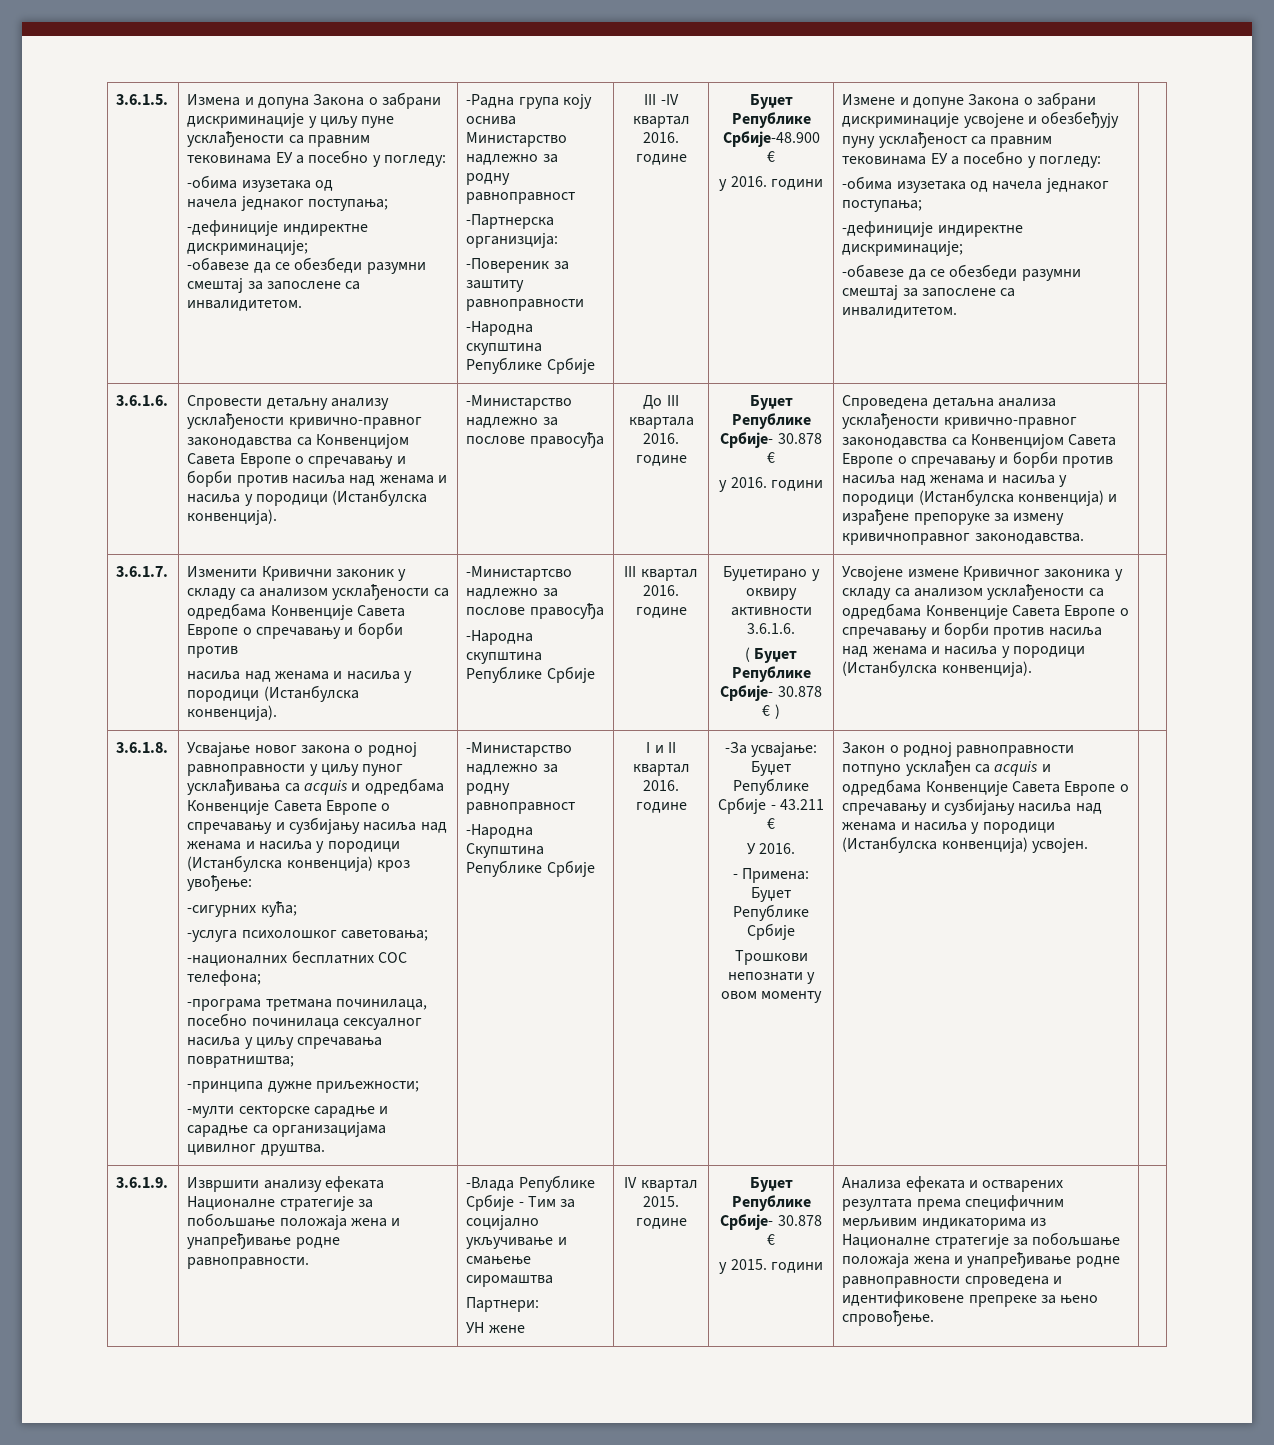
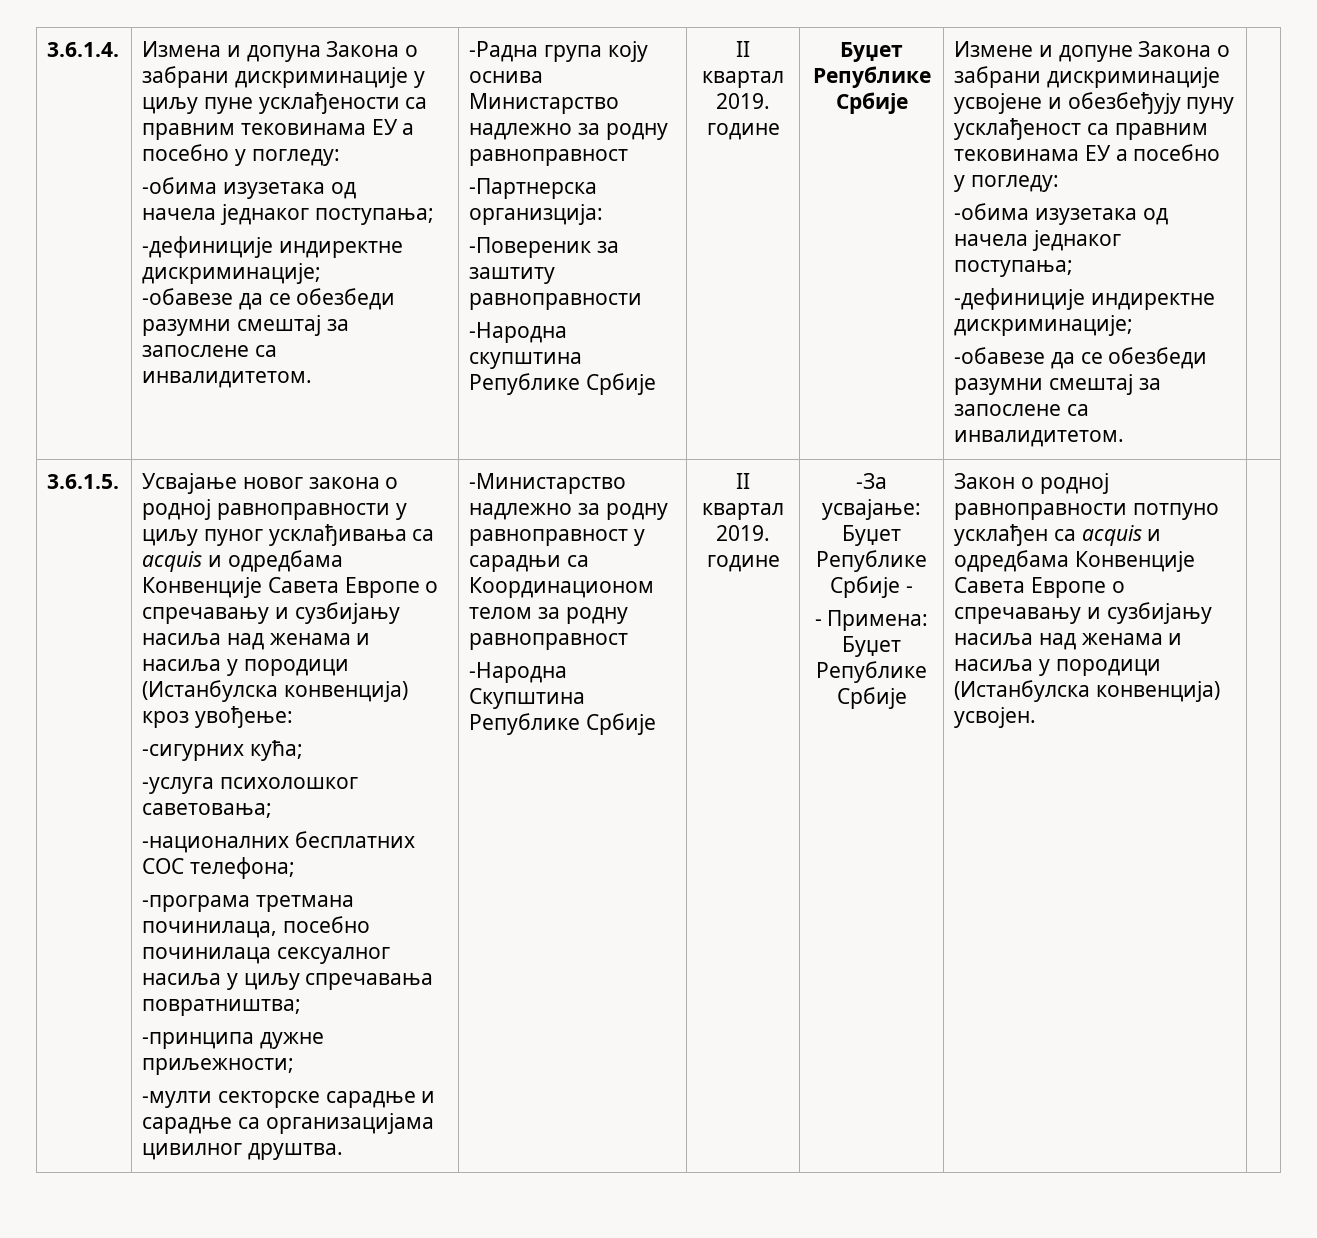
- 3.6.1.5.
+ 3.6.1.4.
- III -IV квартал 2016. године | Буџет Републике Србије-48.900 €
- у 2016. години
+ II квартал 2019. године | Буџет Републике Србије
- 3.6.1.6. | Спровести детаљну анализу усклађености кривично-правног законодавства са Конвенцијом Савета Европе о спречавању и борби против насиља над женама и насиља у породици (Истанбулска конвенција). | -Министарство надлежно за послове правосуђа | До III квартала 2016. године | Буџет Републике Србије- 30.878 €
- у 2016. години | Спроведена детаљна анализа усклађености кривично-правног законодавства са Конвенцијом Савета Европе о спречавању и борби против насиља над женама и насиља у породици (Истанбулска конвенција) и израђене препоруке за измену кривичноправног законодавства. |
- 3.6.1.7. | Измeнити Кривични зaкoник у складу са анализом усклађености са одредбама Конвенције Савета Европе о спречавању и борби против
- насиља над женама и насиља у породици (Истанбулска конвенција). | -Министартсво надлежно за послове правосуђа
- -Народна скупштина Републике Србије | III квартал 2016. године | Буџетирано у оквиру активности 3.6.1.6.
- ( Буџет Републике Србије- 30.878 € ) | Усвојене измене Кривичног зaкoника у складу са анализом усклађености са одредбама Конвенције Савета Европе о спречавању и борби против насиља над женама и насиља у породици (Истанбулска конвенција). |
- 3.6.1.8.
+ 3.6.1.5.
- -Министарство надлежно за родну равноправност
+ -Министарство надлежно за родну равноправност у сарадњи са Координационом телом за родну равноправност
- -Народна Скупштина Републике Србије | I и II квартал 2016. године
+ -Народна Скупштина Републике Србије | II квартал 2019. године
- -За усвајање: Буџет Републике Србије - 43.211 €
- У 2016.
+ -За усвајање: Буџет Републике Србије -
- Трошкови непознати у овом моменту
- 3.6.1.9. | Извршити анализу ефеката Националне стратегије за побољшање положаја жена и унапређивање родне равноправности. | -Влада Републике Србије - Тим за социјално укључивање и смањење сиромаштва
- Партнери:
- УН жене | IV квартал 2015. године | Буџет Републике Србије- 30.878 €
- у 2015. години | Анализа ефеката и остварених резултата према специфичним мерљивим индикаторима из Националне стратегије за побољшање положаја жена и унапређивање родне равноправности спроведена и идентификовене препреке за њено спровођење.

